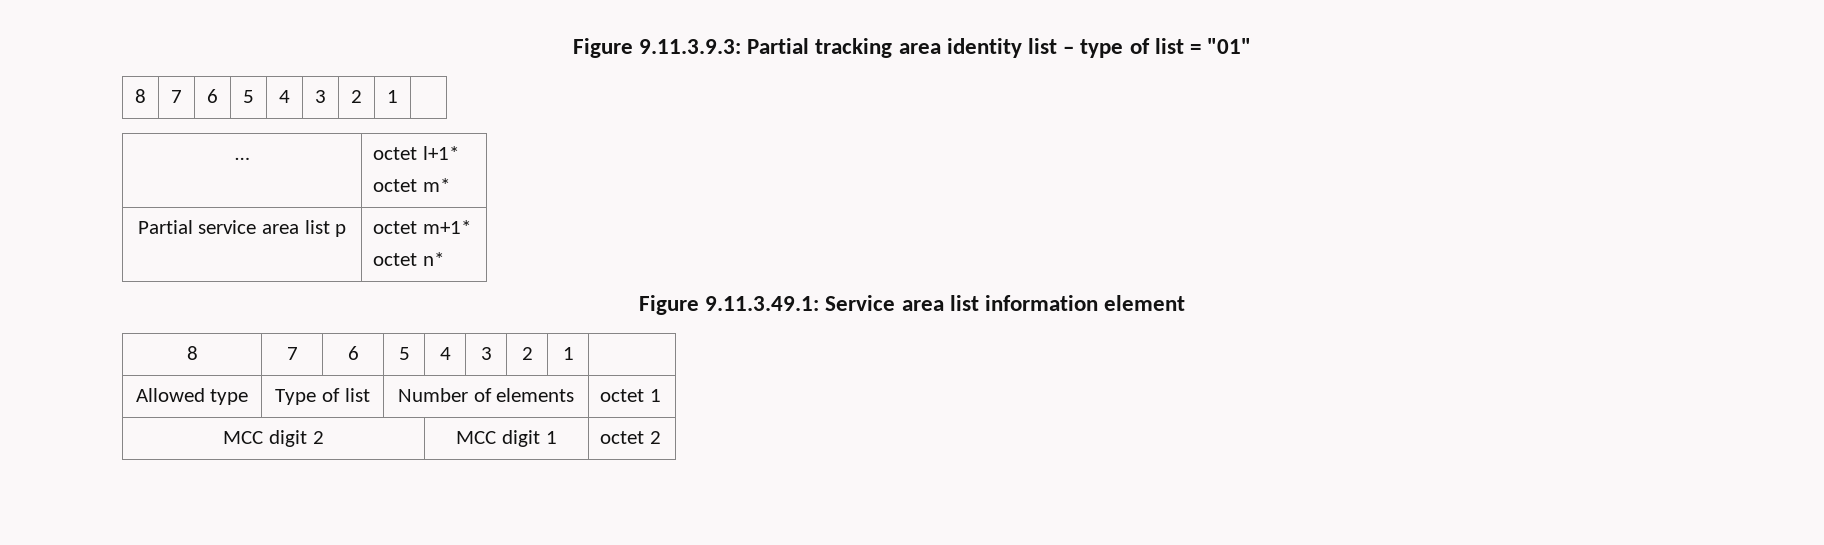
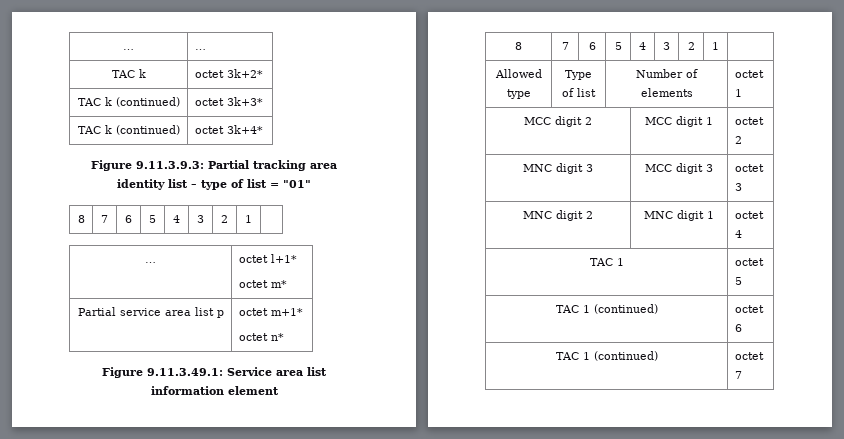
+ … | …
+ TAC k | octet 3k+2*
+ TAC k (continued) | octet 3k+3*
+ TAC k (continued) | octet 3k+4*
+ MNC digit 3 | MCC digit 3 | octet 3
+ MNC digit 2 | MNC digit 1 | octet 4
+ TAC 1 | octet 5
+ TAC 1 (continued) | octet 6
+ TAC 1 (continued) | octet 7

